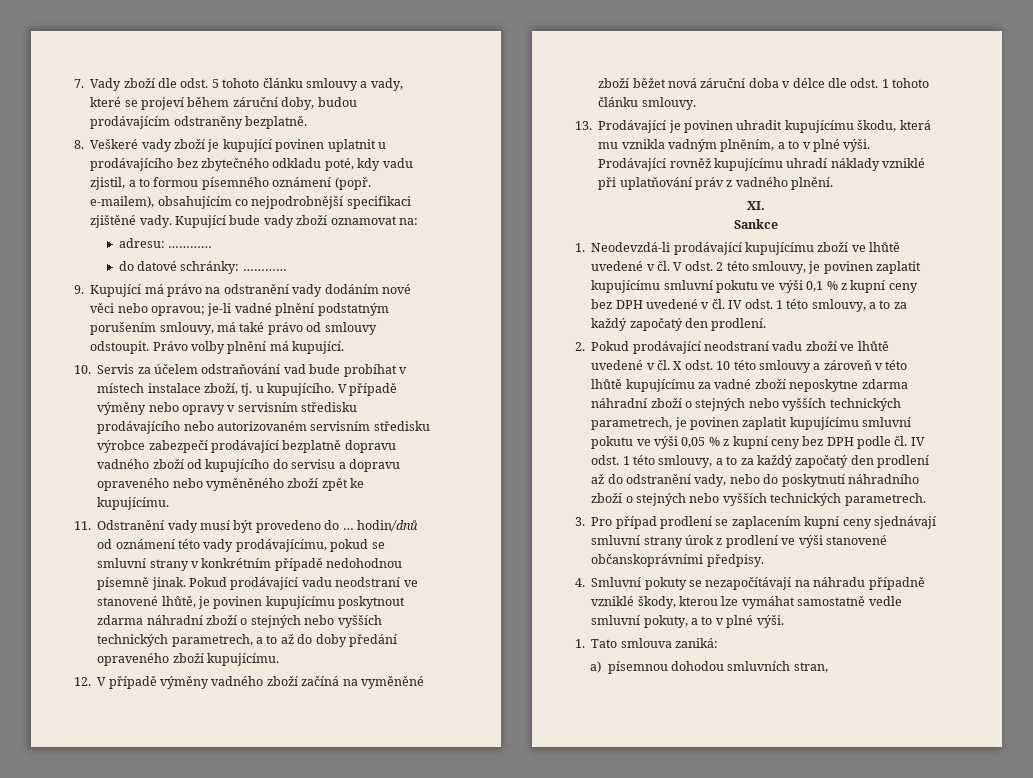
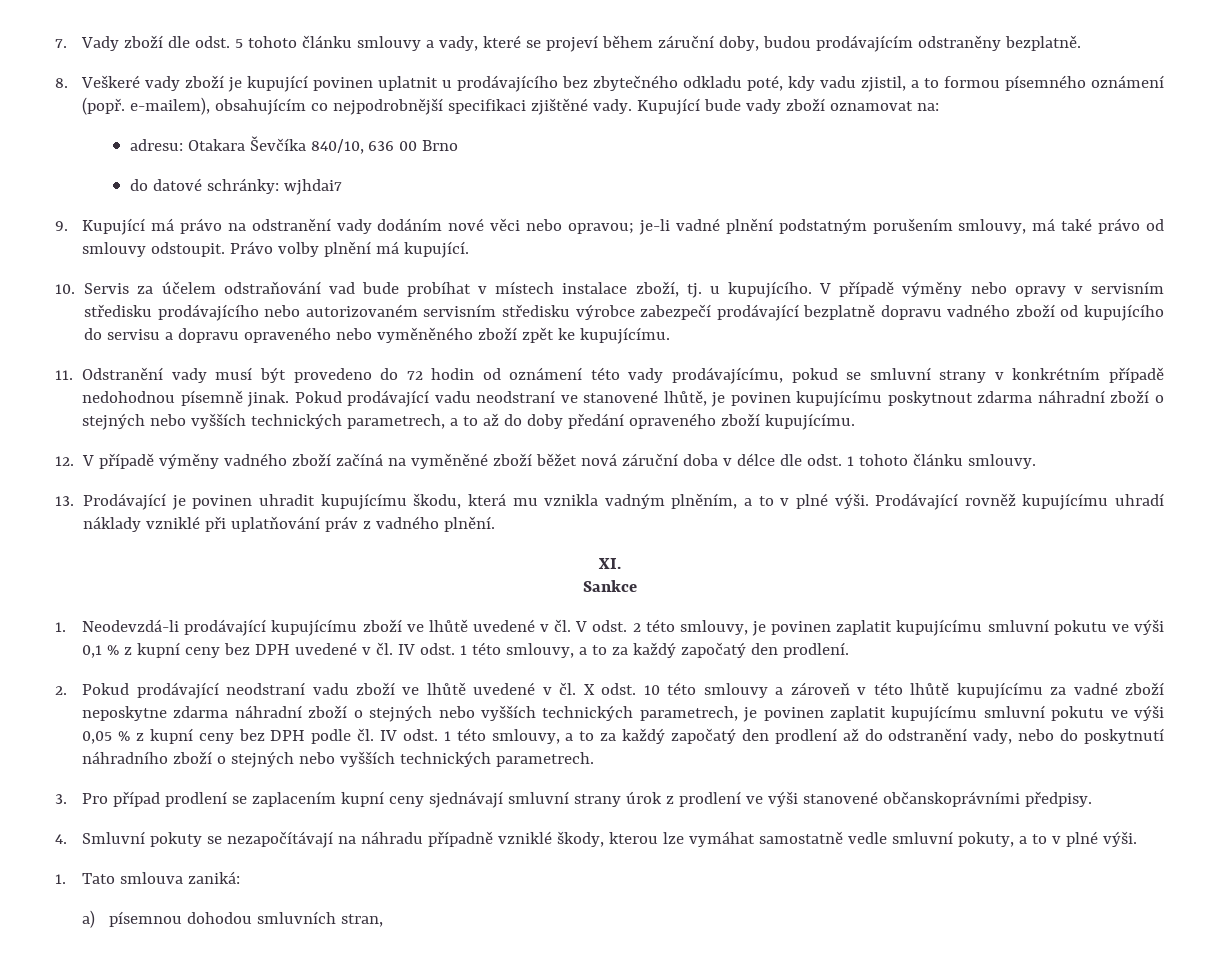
- adresu: …………
+ adresu: Otakara Ševčíka 840/10, 636 00 Brno
- do datové schránky: …………
+ do datové schránky: wjhdai7
- 11. Odstranění vady musí být provedeno do … hodin/dnů od oznámení této vady prodávajícímu, pokud se smluvní strany v konkrétním případě nedohodnou písemně jinak.
+ 11. Odstranění vady musí být provedeno do 72 hodin od oznámení této vady prodávajícímu, pokud se smluvní strany v konkrétním případě nedohodnou písemně jinak.

